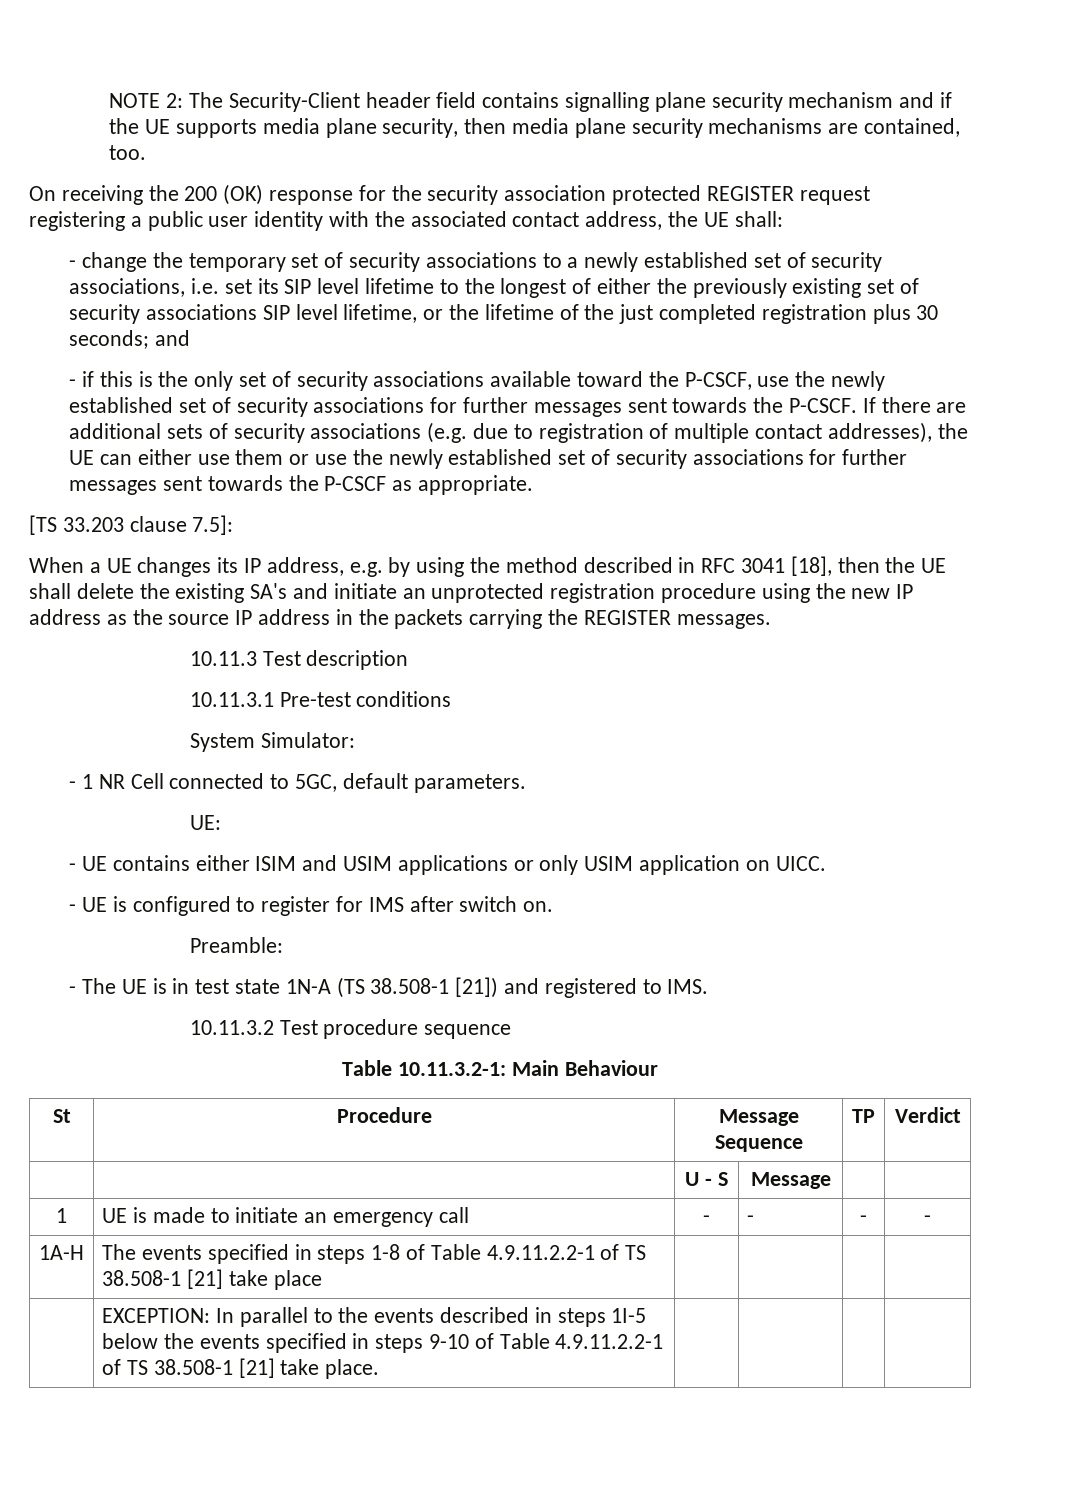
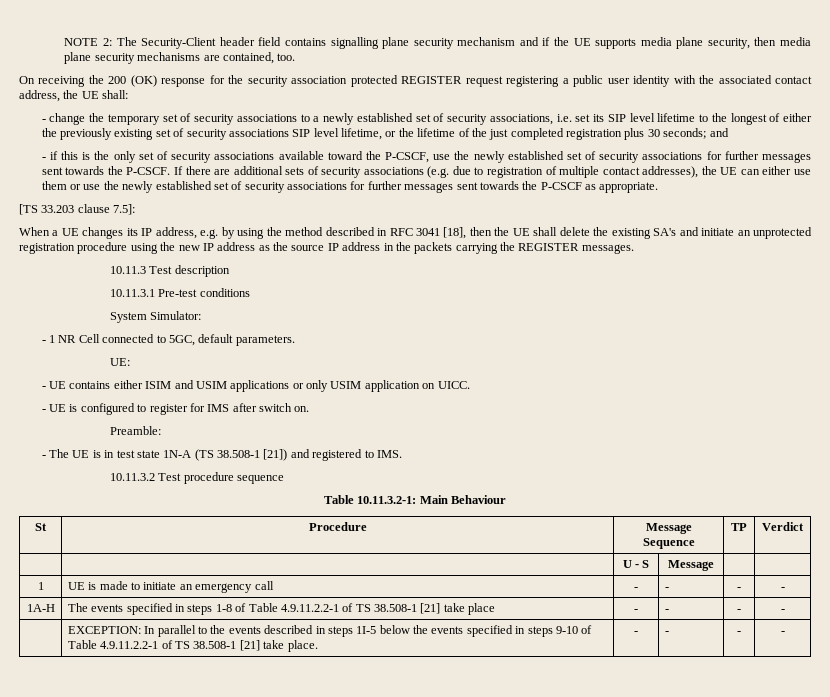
- 1A-H | The events specified in steps 1-8 of Table 4.9.11.2.2-1 of TS 38.508-1 [21] take place | | | |
+ 1A-H | The events specified in steps 1-8 of Table 4.9.11.2.2-1 of TS 38.508-1 [21] take place | - | - | - | -
- | EXCEPTION: In parallel to the events described in steps 1I-5 below the events specified in steps 9-10 of Table 4.9.11.2.2-1 of TS 38.508-1 [21] take place. | | | |
+ | EXCEPTION: In parallel to the events described in steps 1I-5 below the events specified in steps 9-10 of Table 4.9.11.2.2-1 of TS 38.508-1 [21] take place. | - | - | - | -

